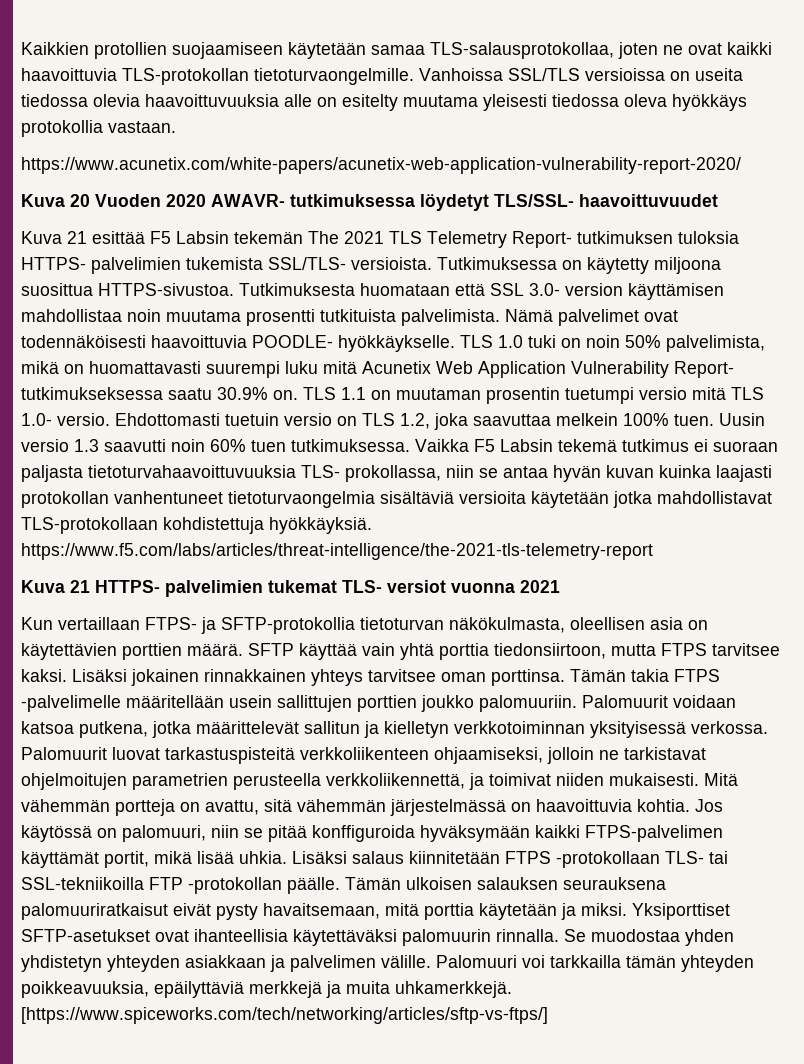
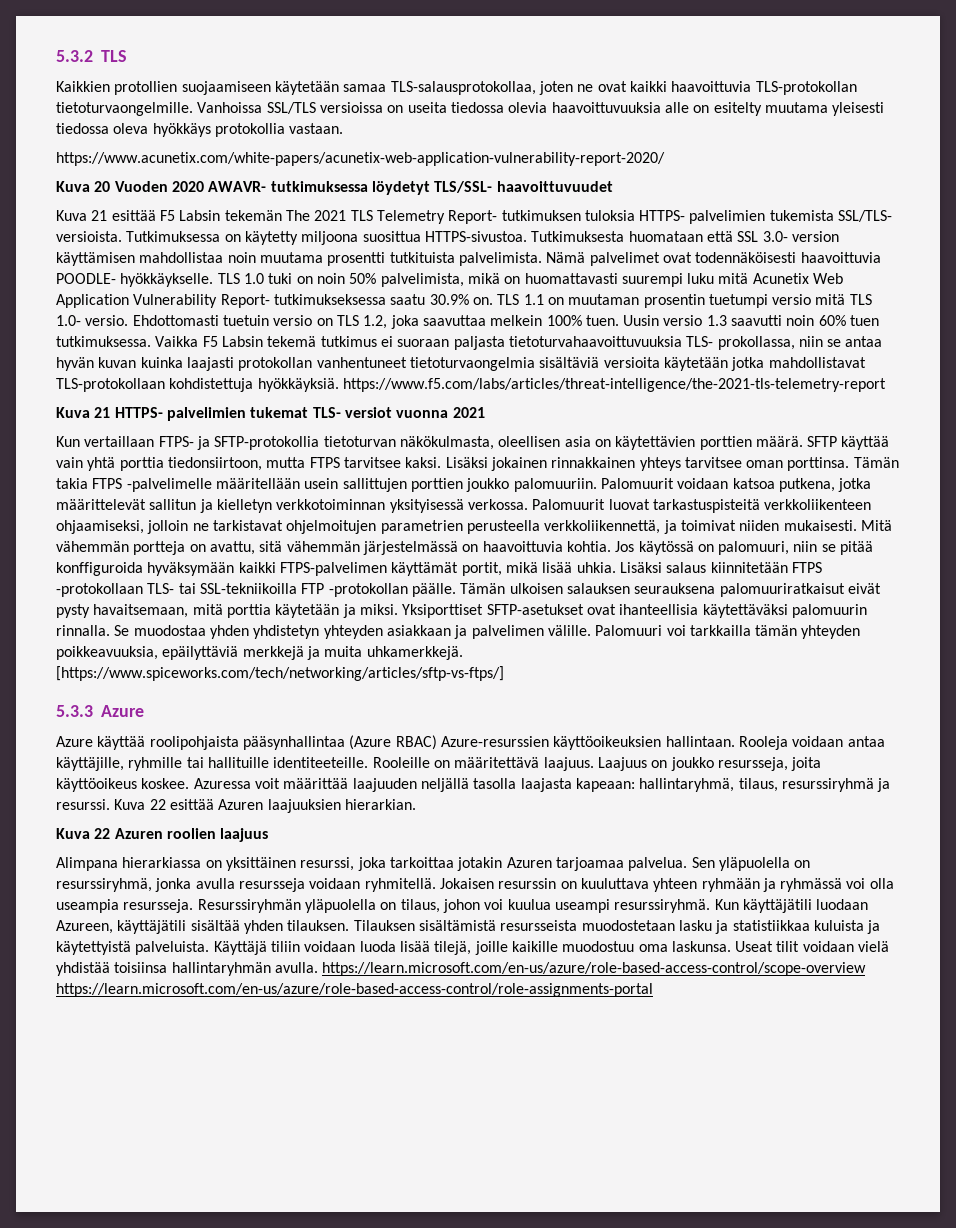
+ 5.3.2 TLS
+ 5.3.3 Azure
+ Azure käyttää roolipohjaista pääsynhallintaa (Azure RBAC) Azure-resurssien käyttöoikeuksien hallintaan. Rooleja voidaan antaa käyttäjille, ryhmille tai hallituille identiteeteille. Rooleille on määritettävä laajuus. Laajuus on joukko resursseja, joita käyttöoikeus koskee. Azuressa voit määrittää laajuuden neljällä tasolla laajasta kapeaan: hallintaryhmä, tilaus, resurssiryhmä ja resurssi. Kuva 22 esittää Azuren laajuuksien hierarkian.
+ Kuva 22 Azuren roolien laajuus
+ Alimpana hierarkiassa on yksittäinen resurssi, joka tarkoittaa jotakin Azuren tarjoamaa palvelua. Sen yläpuolella on resurssiryhmä, jonka avulla resursseja voidaan ryhmitellä. Jokaisen resurssin on kuuluttava yhteen ryhmään ja ryhmässä voi olla useampia resursseja. Resurssiryhmän yläpuolella on tilaus, johon voi kuulua useampi resurssiryhmä. Kun käyttäjätili luodaan Azureen, käyttäjätili sisältää yhden tilauksen. Tilauksen sisältämistä resursseista muodostetaan lasku ja statistiikkaa kuluista ja käytettyistä palveluista. Käyttäjä tiliin voidaan luoda lisää tilejä, joille kaikille muodostuu oma laskunsa. Useat tilit voidaan vielä yhdistää toisiinsa hallintaryhmän avulla. https://learn.microsoft.com/en-us/azure/role-based-access-control/scope-overview https://learn.microsoft.com/en-us/azure/role-based-access-control/role-assignments-portal

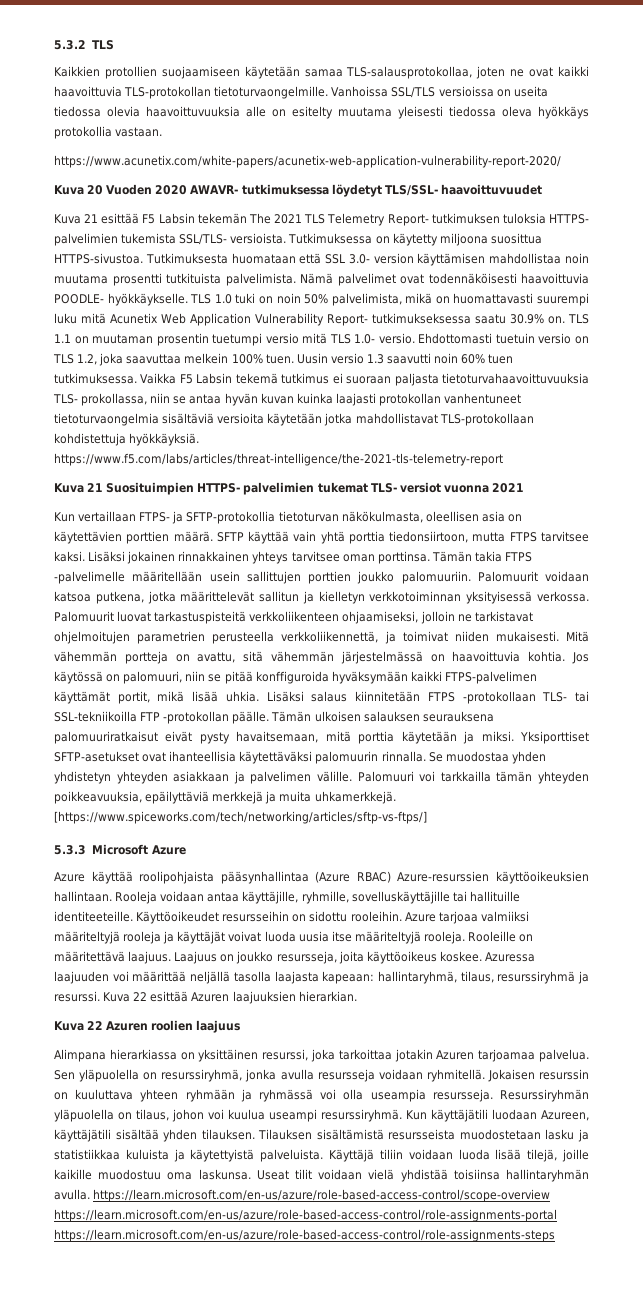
- Kuva 21 HTTPS- palvelimien tukemat TLS- versiot vuonna 2021
+ Kuva 21 Suosituimpien HTTPS- palvelimien tukemat TLS- versiot vuonna 2021
- 5.3.3 Azure
+ 5.3.3 Microsoft Azure
- Rooleja voidaan antaa käyttäjille, ryhmille tai hallituille identiteeteille.
+ Rooleja voidaan antaa käyttäjille, ryhmille, sovelluskäyttäjille tai hallituille identiteeteille.
+ Käyttöoikeudet resursseihin on sidottu rooleihin. Azure tarjoaa valmiiksi määriteltyjä rooleja ja käyttäjät voivat luoda uusia itse määriteltyjä rooleja.
- Azuressa voit määrittää laajuuden neljällä tasolla laajasta kapeaan: hallintaryhmä, tilaus, resurssiryhmä ja resurssi.
+ Azuressa laajuuden voi määrittää neljällä tasolla laajasta kapeaan: hallintaryhmä, tilaus, resurssiryhmä ja resurssi.
- Useat tilit voidaan vielä yhdistää toisiinsa hallintaryhmän avulla. https://learn.microsoft.com/en-us/azure/role-based-access-control/scope-overview https://learn.microsoft.com/en-us/azure/role-based-access-control/role-assignments-portal
+ Useat tilit voidaan vielä yhdistää toisiinsa hallintaryhmän avulla. https://learn.microsoft.com/en-us/azure/role-based-access-control/scope-overview https://learn.microsoft.com/en-us/azure/role-based-access-control/role-assignments-portal https://learn.microsoft.com/en-us/azure/role-based-access-control/role-assignments-steps

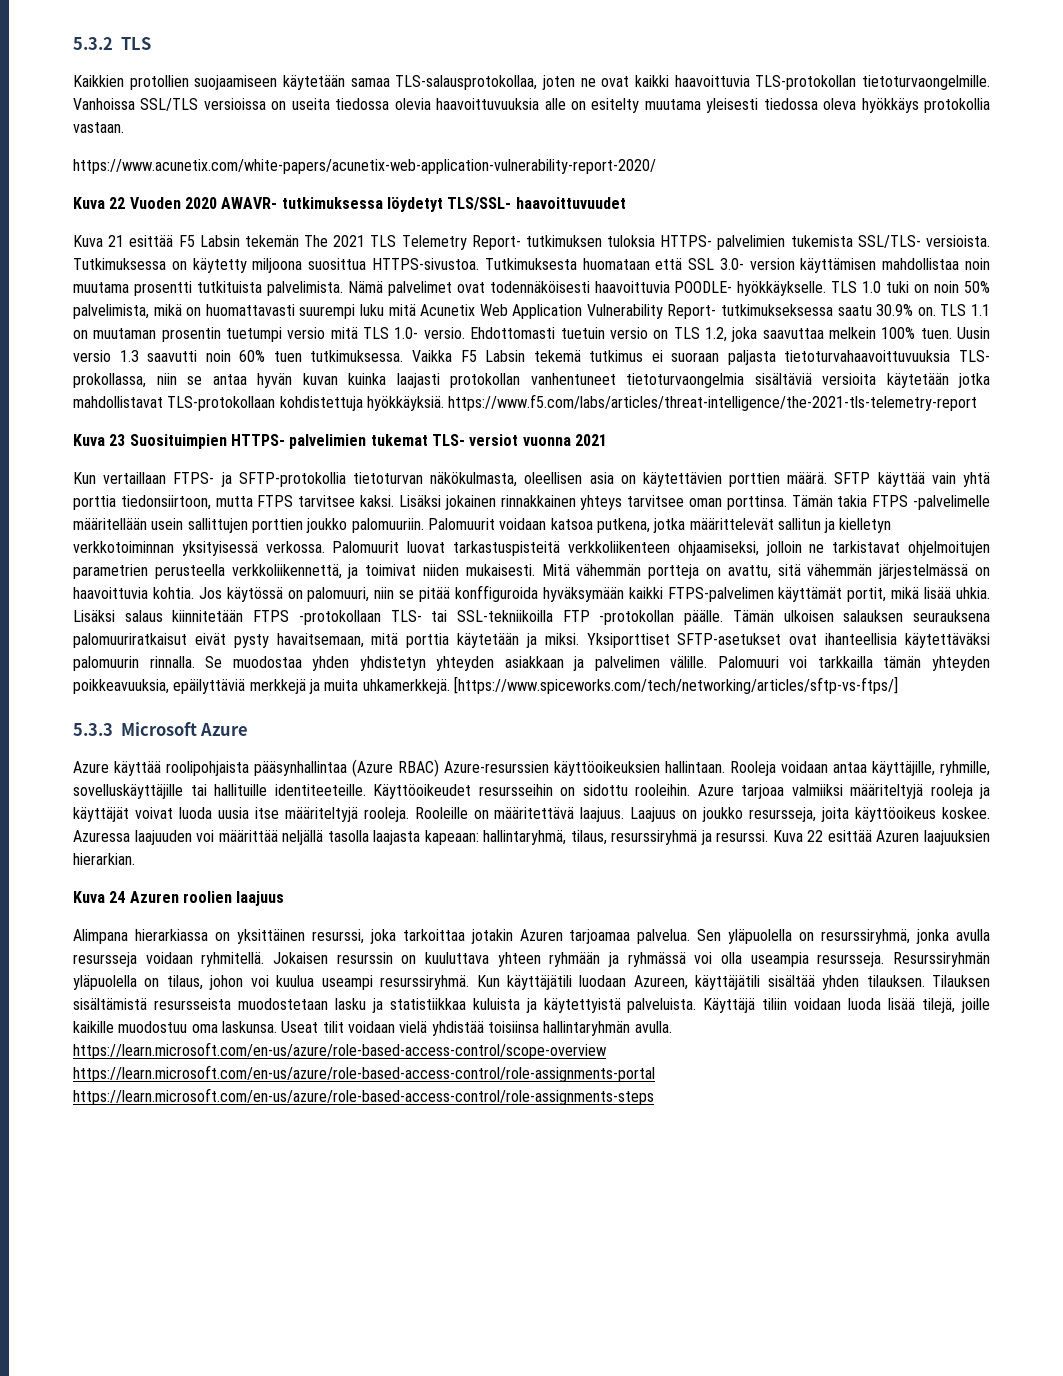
- Kuva 20 Vuoden 2020 AWAVR- tutkimuksessa löydetyt TLS/SSL- haavoittuvuudet
+ Kuva 22 Vuoden 2020 AWAVR- tutkimuksessa löydetyt TLS/SSL- haavoittuvuudet
- Kuva 21 Suosituimpien HTTPS- palvelimien tukemat TLS- versiot vuonna 2021
+ Kuva 23 Suosituimpien HTTPS- palvelimien tukemat TLS- versiot vuonna 2021
- Kuva 22 Azuren roolien laajuus
+ Kuva 24 Azuren roolien laajuus

